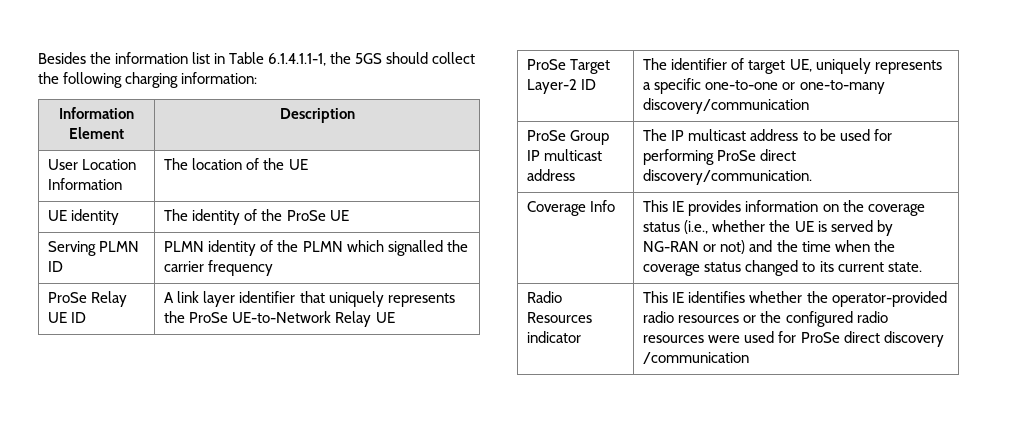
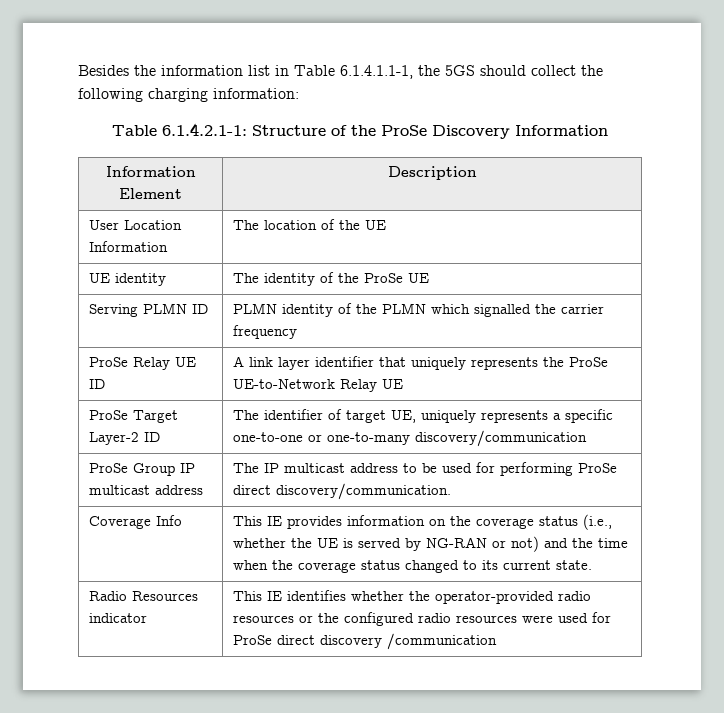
+ Table 6.1.4.2.1-1: Structure of the ProSe Discovery Information

